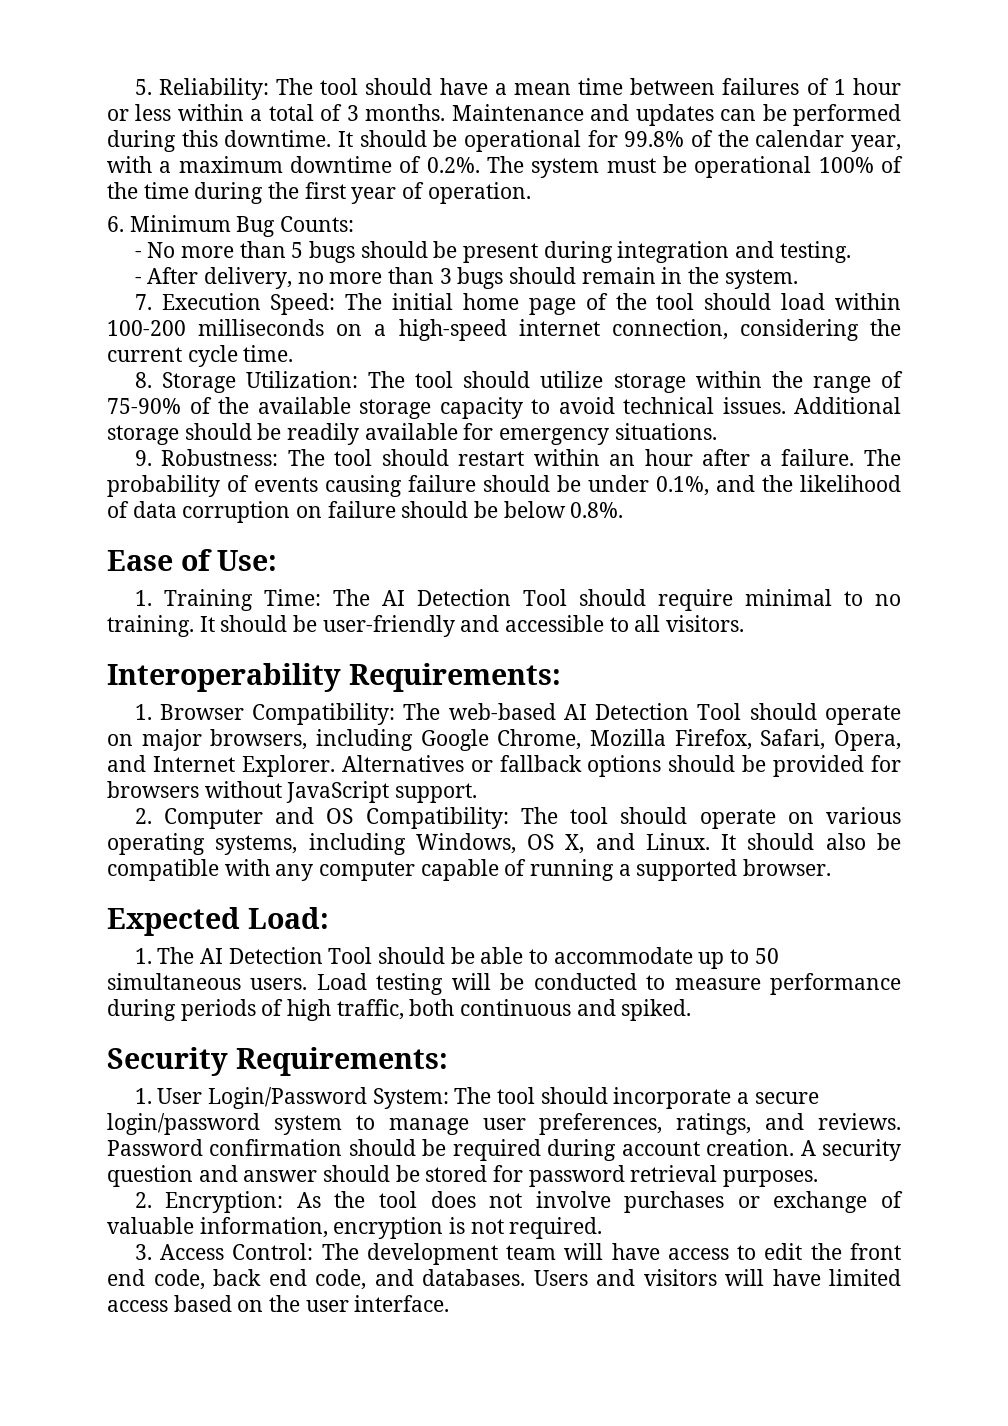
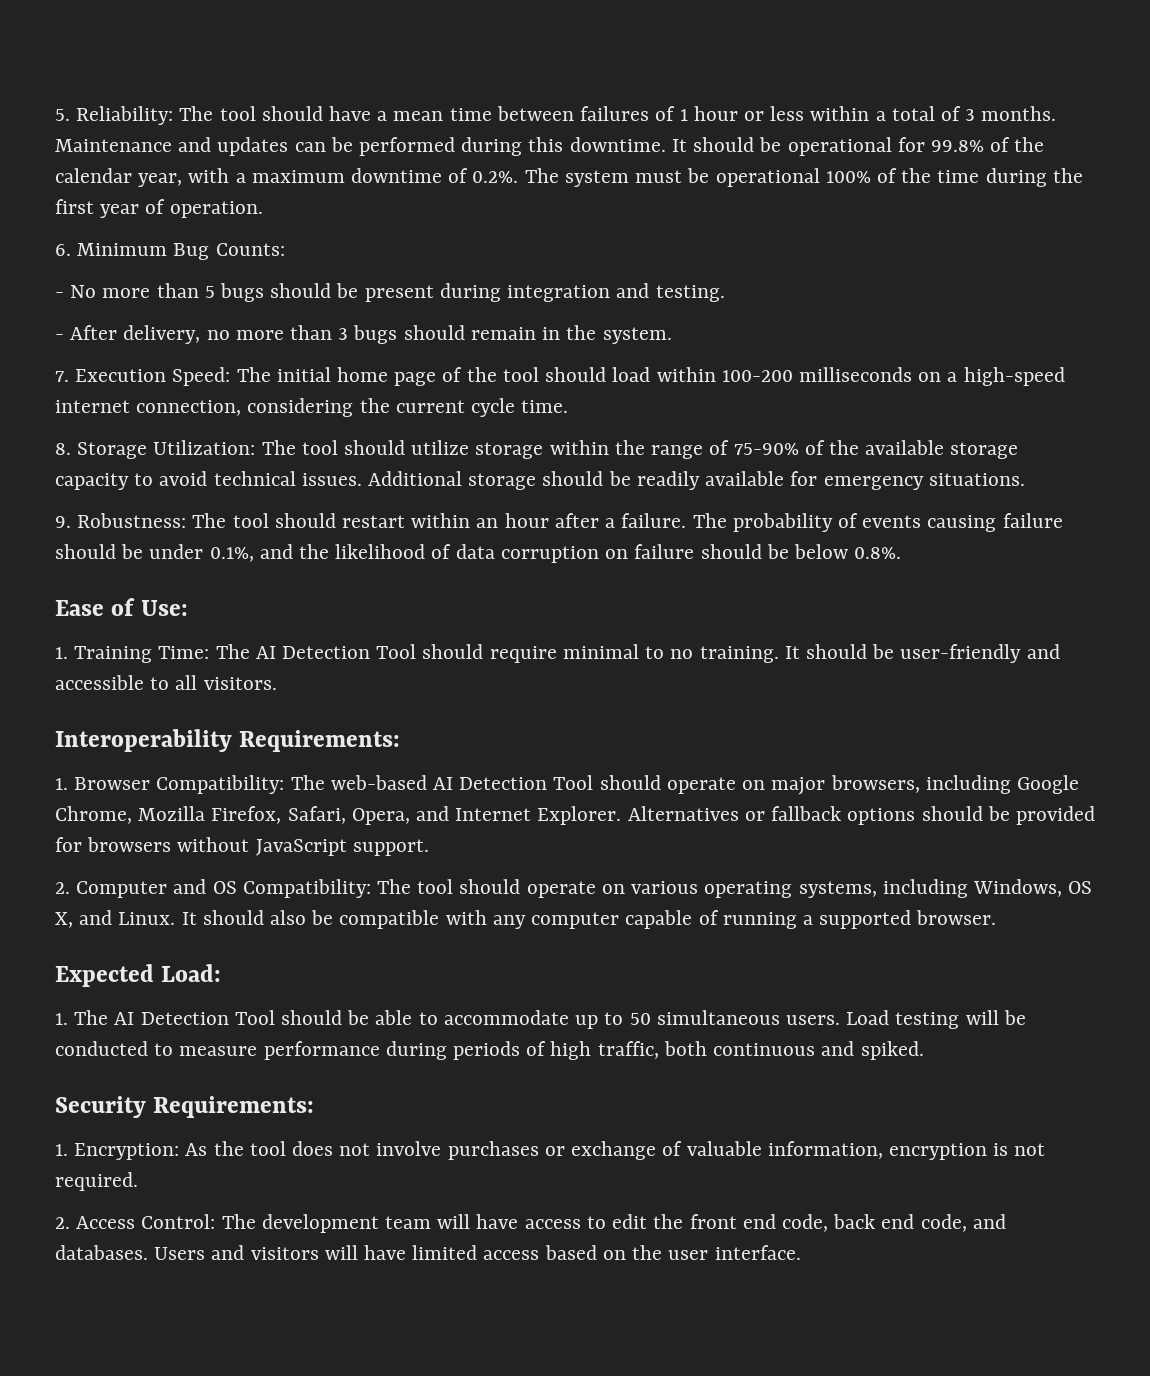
- 1. User Login/Password System: The tool should incorporate a secure login/password system to manage user preferences, ratings, and reviews. Password confirmation should be required during account creation. A security question and answer should be stored for password retrieval purposes.
- 2. Encryption: As the tool does not involve purchases or exchange of valuable information, encryption is not required.
+ 1. Encryption: As the tool does not involve purchases or exchange of valuable information, encryption is not required.
- 3. Access Control: The development team will have access to edit the front end code, back end code, and databases.
+ 2. Access Control: The development team will have access to edit the front end code, back end code, and databases.

